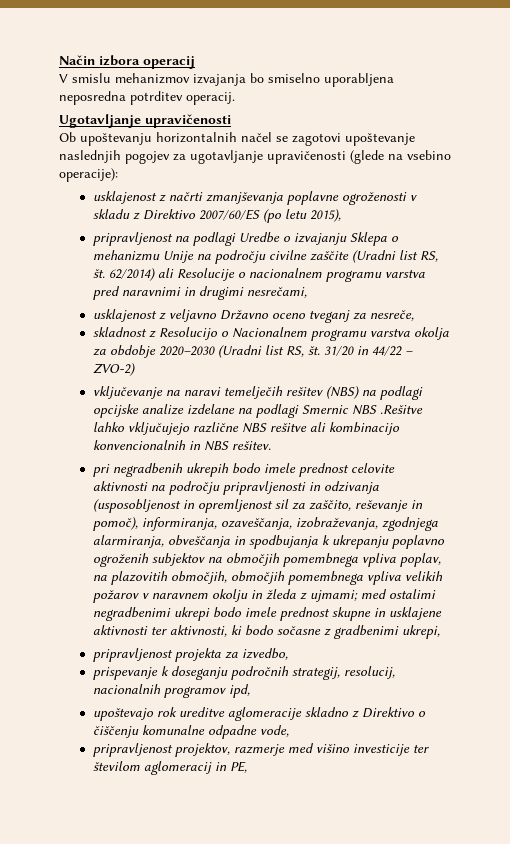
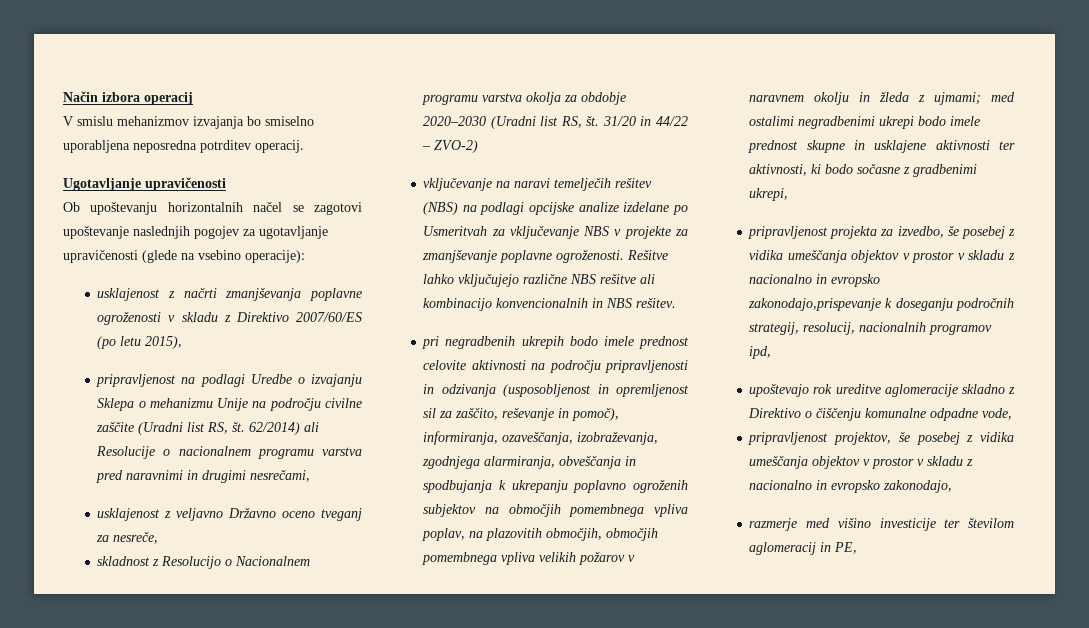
- vključevanje na naravi temelječih rešitev (NBS) na podlagi opcijske analize izdelane na podlagi Smernic NBS .Rešitve lahko vključujejo različne NBS rešitve ali kombinacijo konvencionalnih in NBS rešitev.
+ vključevanje na naravi temelječih rešitev (NBS) na podlagi opcijske analize izdelane po Usmeritvah za vključevanje NBS v projekte za zmanjševanje poplavne ogroženosti. Rešitve lahko vključujejo različne NBS rešitve ali kombinacijo konvencionalnih in NBS rešitev.
- pripravljenost projekta za izvedbo,
- prispevanje k doseganju področnih strategij, resolucij, nacionalnih programov ipd,
+ pripravljenost projekta za izvedbo, še posebej z vidika umeščanja objektov v prostor v skladu z nacionalno in evropsko zakonodajo,prispevanje k doseganju področnih strategij, resolucij, nacionalnih programov ipd,
- pripravljenost projektov, razmerje med višino investicije ter številom aglomeracij in PE,
+ pripravljenost projektov, še posebej z vidika umeščanja objektov v prostor v skladu z nacionalno in evropsko zakonodajo,
+ razmerje med višino investicije ter številom aglomeracij in PE,

